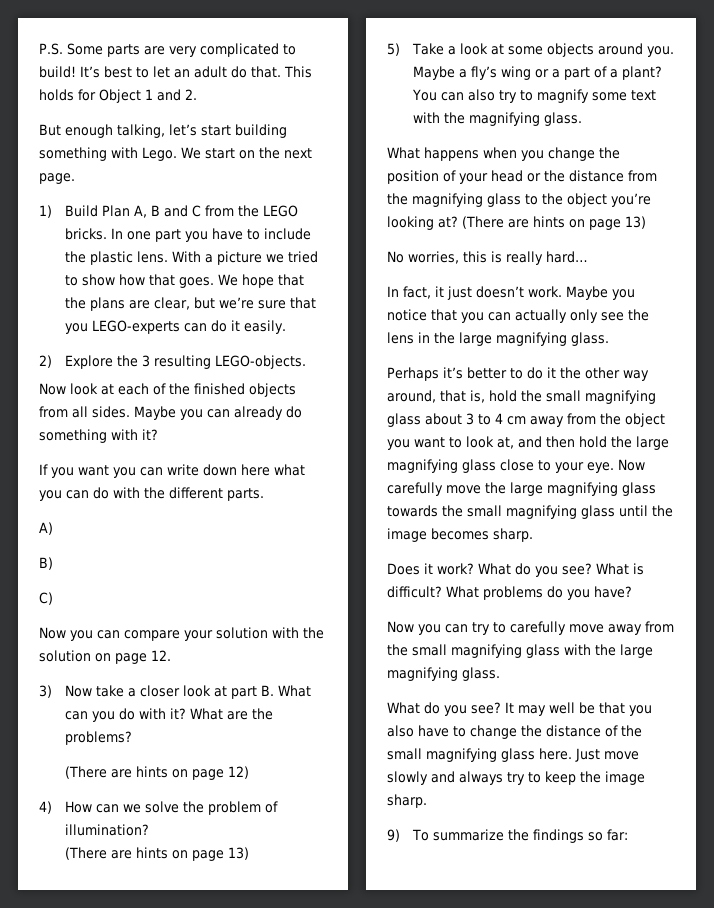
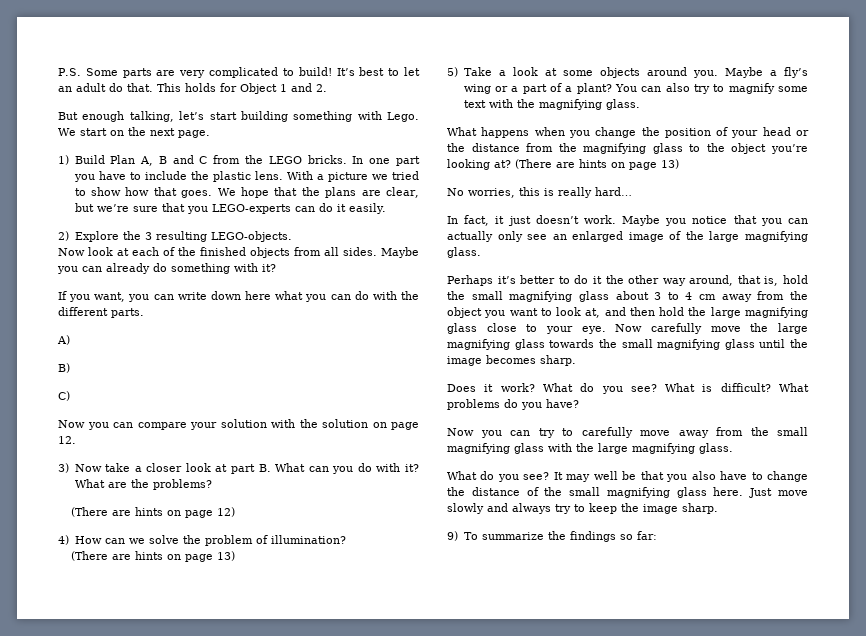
- If you want you can write down here what you can do with the different parts.
+ If you want, you can write down here what you can do with the different parts.
- Maybe you notice that you can actually only see the lens in the large magnifying glass.
+ Maybe you notice that you can actually only see an enlarged image of the large magnifying glass.

